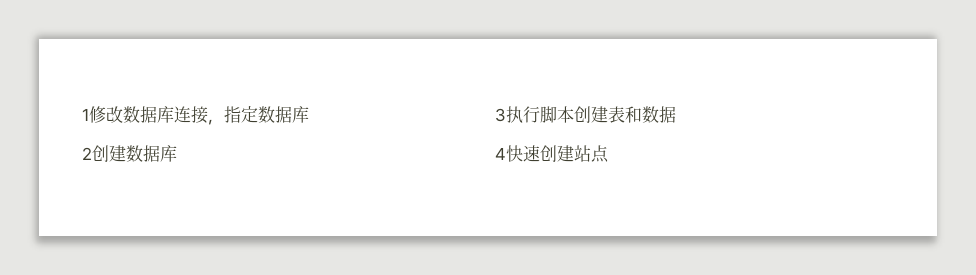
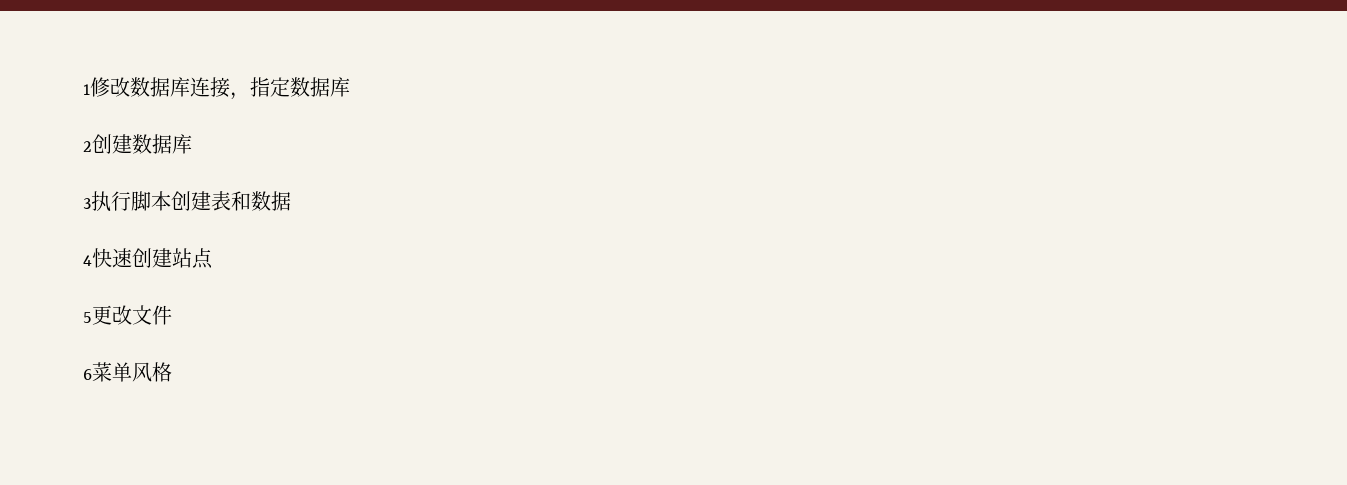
+ 5更改文件
+ 6菜单风格

